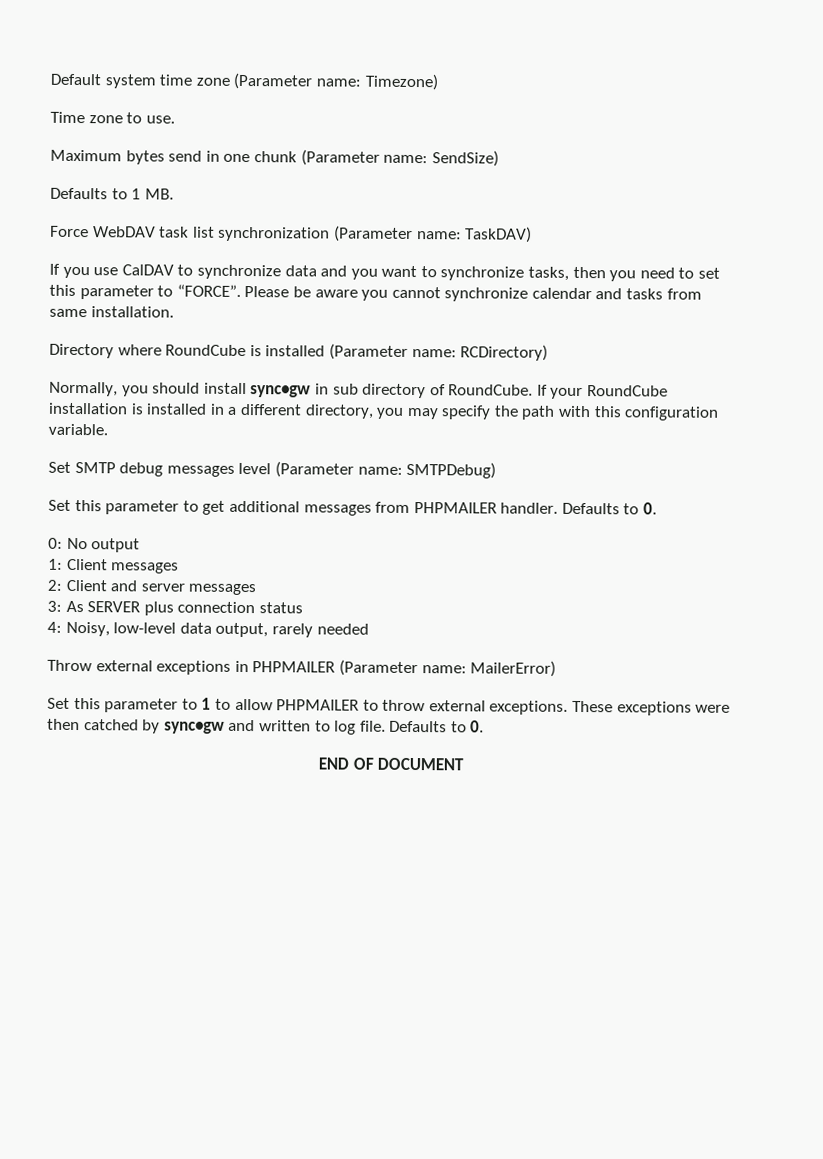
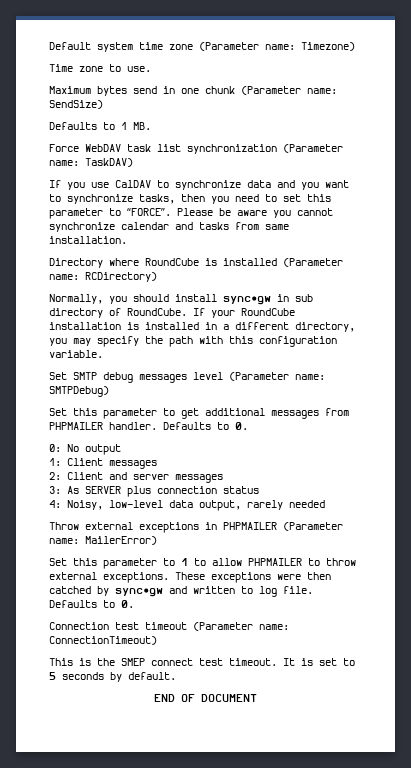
+ Connection test timeout (Parameter name: ConnectionTimeout)
+ This is the SMEP connect test timeout. It is set to 5 seconds by default.

